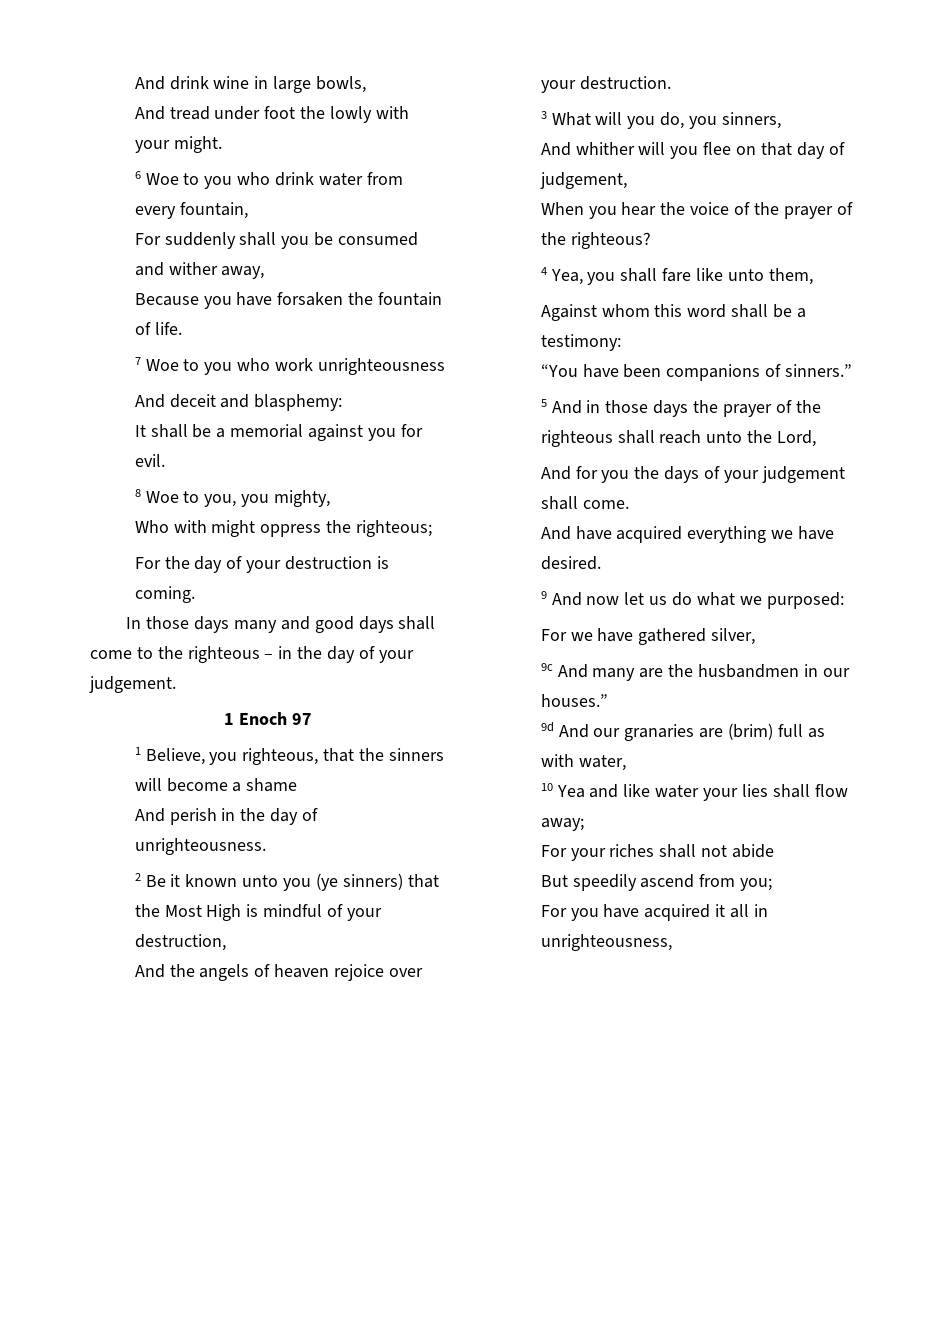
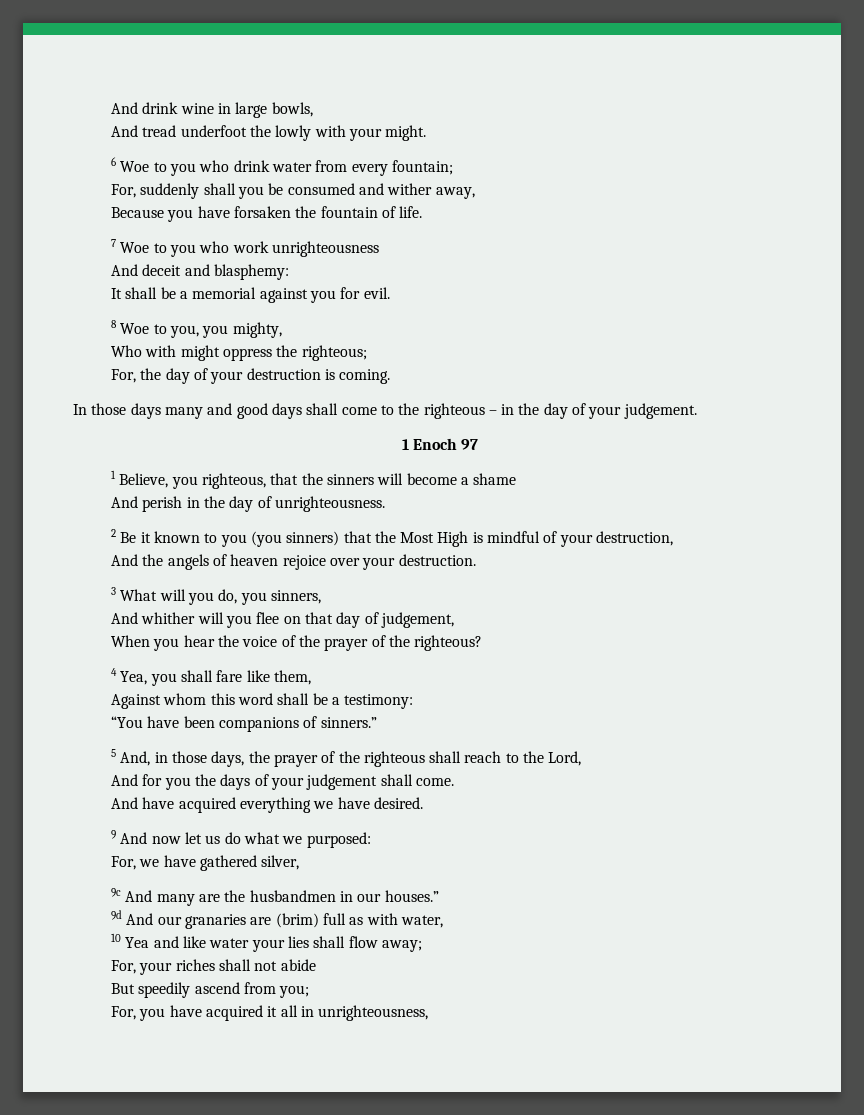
- And tread under foot the lowly with your might.
+ And tread underfoot the lowly with your might.
- 6 Woe to you who drink water from every fountain,
- For suddenly shall you be consumed and wither away,
+ 6 Woe to you who drink water from every fountain;
+ For, suddenly shall you be consumed and wither away,
- For the day of your destruction is coming.
+ For, the day of your destruction is coming.
- 2 Be it known unto you (ye sinners) that the Most High is mindful of your destruction,
+ 2 Be it known to you (you sinners) that the Most High is mindful of your destruction,
- 4 Yea, you shall fare like unto them,
+ 4 Yea, you shall fare like them,
- 5 And in those days the prayer of the righteous shall reach unto the Lord,
+ 5 And, in those days, the prayer of the righteous shall reach to the Lord,
- For we have gathered silver,
+ For, we have gathered silver,
- For your riches shall not abide
+ For, your riches shall not abide
- For you have acquired it all in unrighteousness,
+ For, you have acquired it all in unrighteousness,

